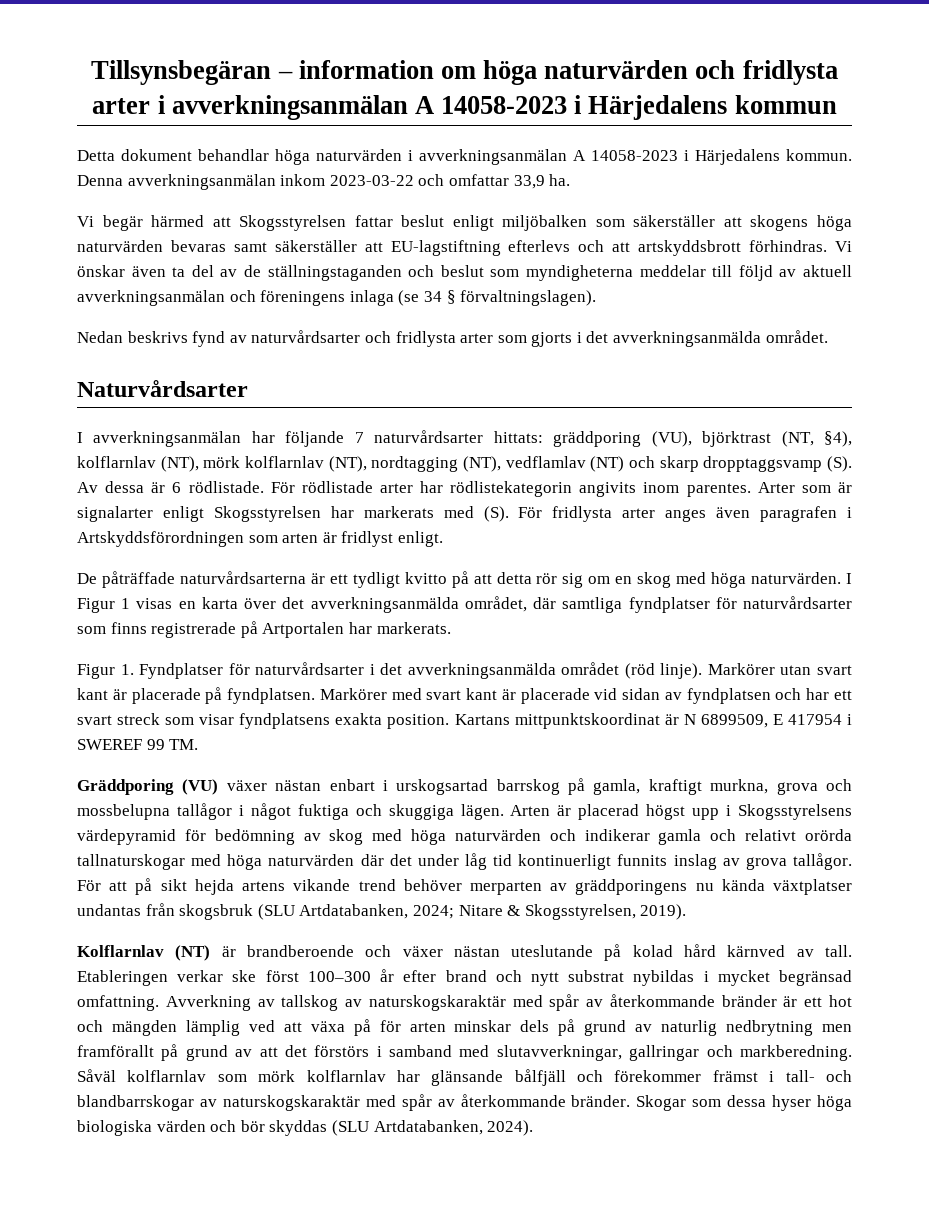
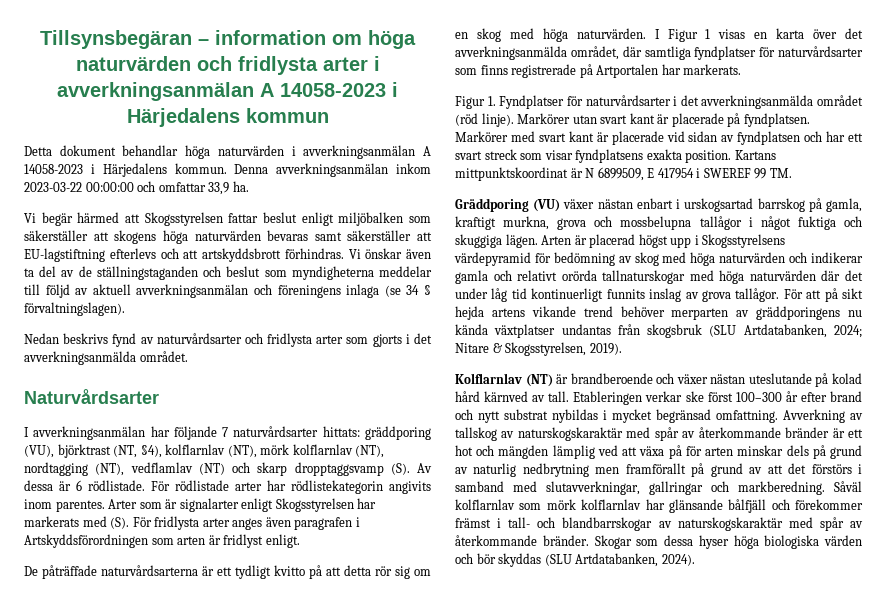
- Denna avverkningsanmälan inkom 2023-03-22 och omfattar 33,9 ha.
+ Denna avverkningsanmälan inkom 2023-03-22 00:00:00 och omfattar 33,9 ha.

